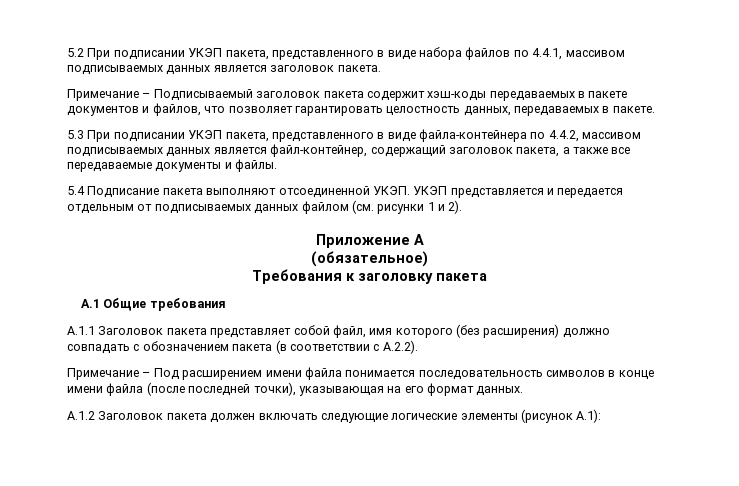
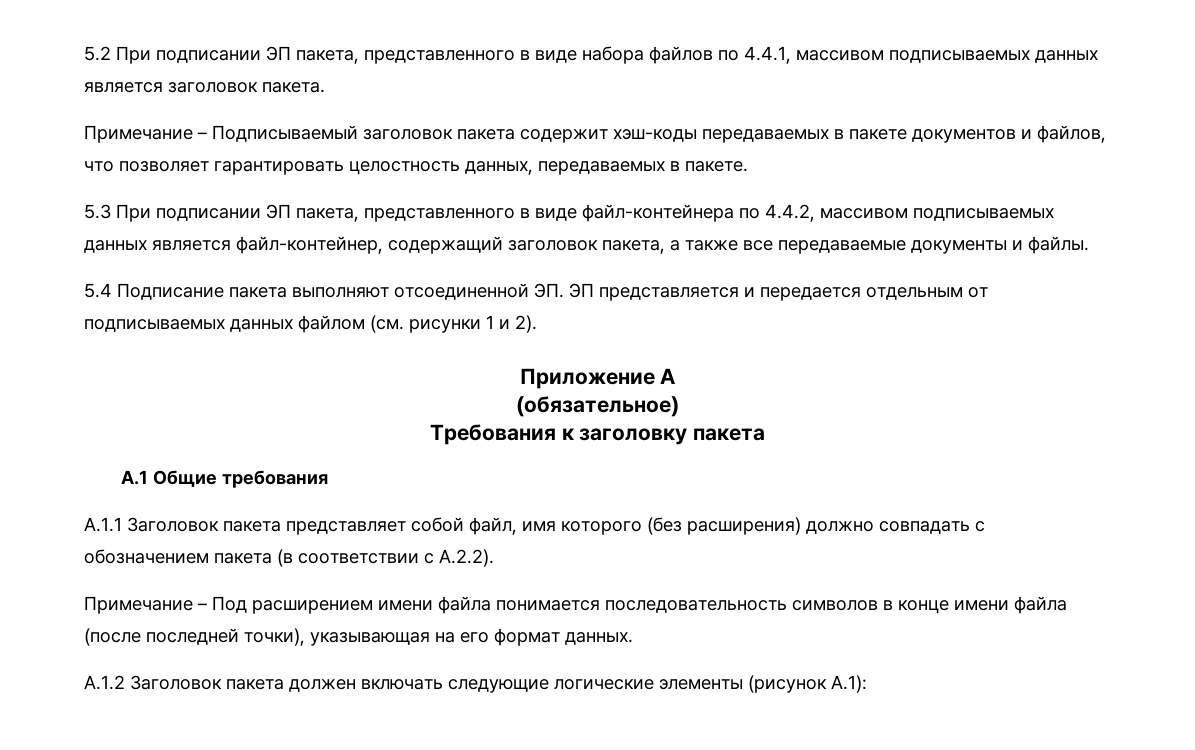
- 5.2 При подписании УКЭП пакета, представленного в виде набора файлов по 4.4.1, массивом подписываемых данных является заголовок пакета.
+ 5.2 При подписании ЭП пакета, представленного в виде набора файлов по 4.4.1, массивом подписываемых данных является заголовок пакета.
- 5.3 При подписании УКЭП пакета, представленного в виде файла-контейнера по 4.4.2, массивом подписываемых данных является файл-контейнер, содержащий заголовок пакета, а также все передаваемые документы и файлы.
+ 5.3 При подписании ЭП пакета, представленного в виде файл-контейнера по 4.4.2, массивом подписываемых данных является файл-контейнер, содержащий заголовок пакета, а также все передаваемые документы и файлы.
- 5.4 Подписание пакета выполняют отсоединенной УКЭП. УКЭП представляется и передается отдельным от подписываемых данных файлом (см. рисунки 1 и 2).
+ 5.4 Подписание пакета выполняют отсоединенной ЭП. ЭП представляется и передается отдельным от подписываемых данных файлом (см. рисунки 1 и 2).

